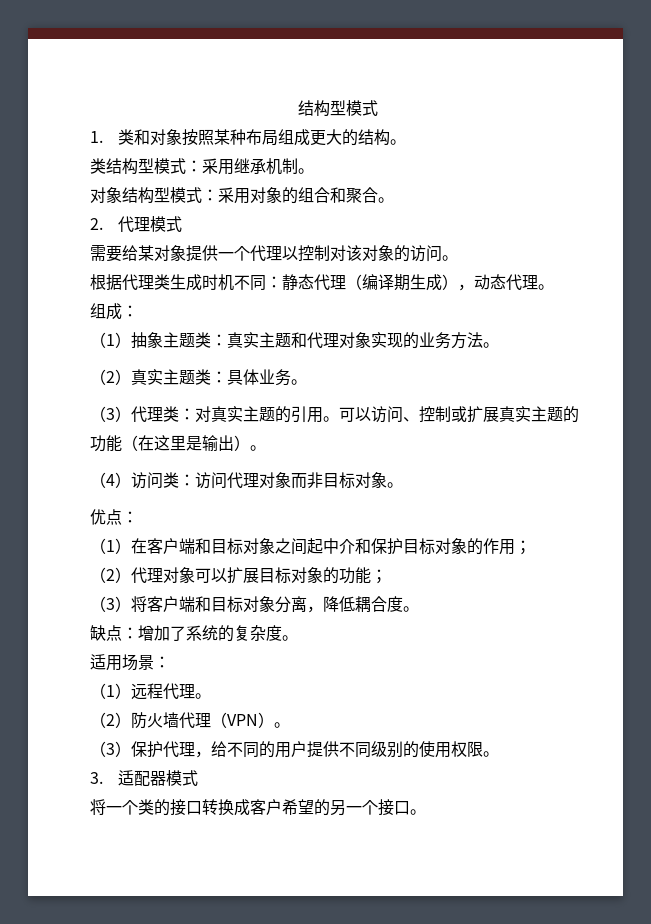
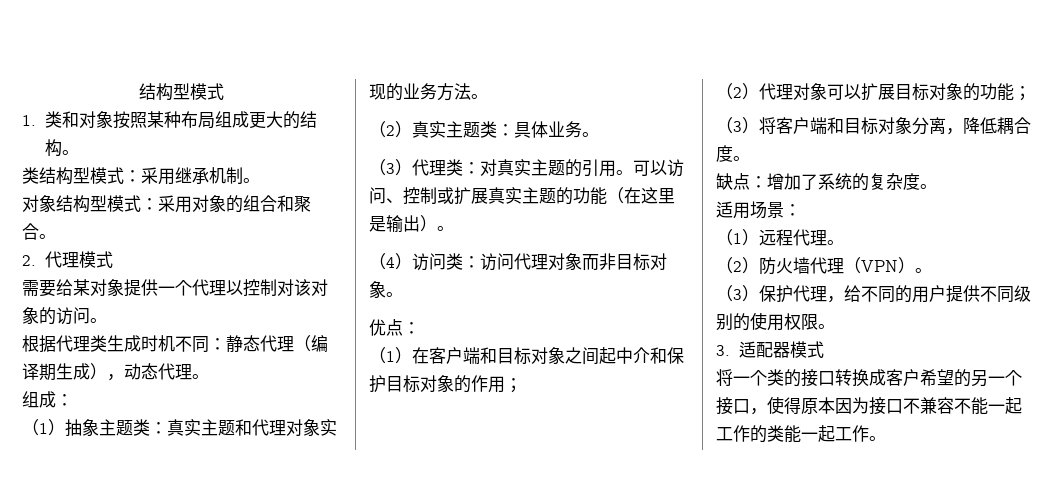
- 将一个类的接口转换成客户希望的另一个接口。
+ 将一个类的接口转换成客户希望的另一个接口，使得原本因为接口不兼容不能一起工作的类能一起工作。

